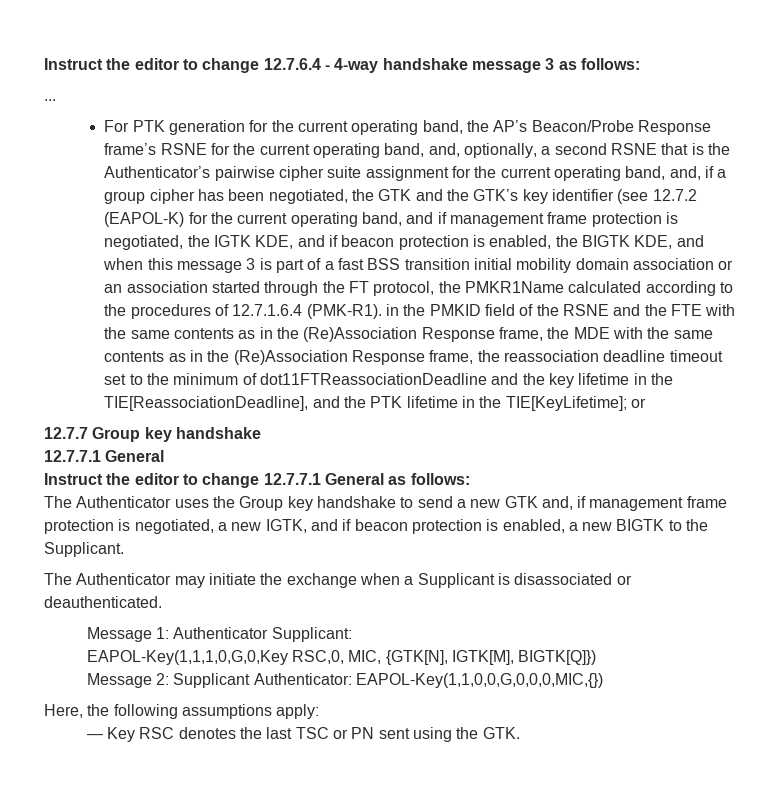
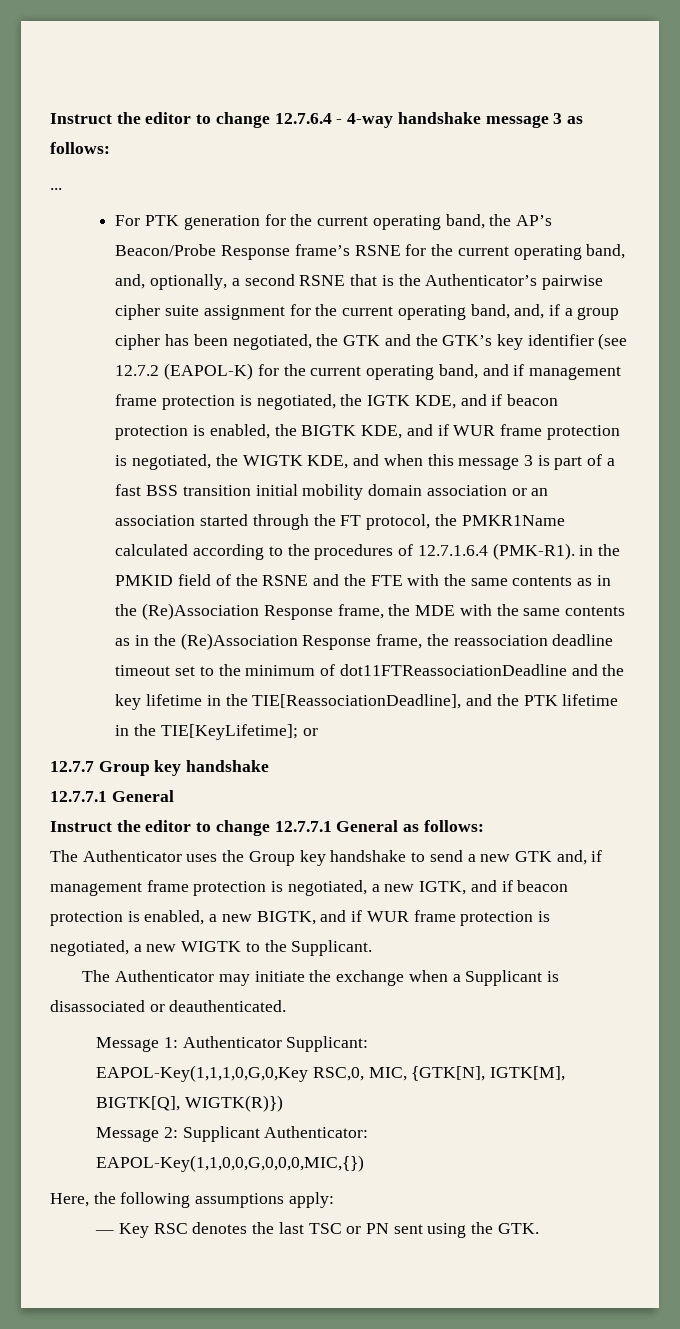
- For PTK generation for the current operating band, the AP’s Beacon/Probe Response frame’s RSNE for the current operating band, and, optionally, a second RSNE that is the Authenticator’s pairwise cipher suite assignment for the current operating band, and, if a group cipher has been negotiated, the GTK and the GTK’s key identifier (see 12.7.2 (EAPOL-K) for the current operating band, and if management frame protection is negotiated, the IGTK KDE, and if beacon protection is enabled, the BIGTK KDE, and when this message 3 is part of a fast BSS transition initial mobility domain association or an association started through the FT protocol, the PMKR1Name calculated according to the procedures of 12.7.1.6.4 (PMK-R1). in the PMKID field of the RSNE and the FTE with the same contents as in the (Re)Association Response frame, the MDE with the same contents as in the (Re)Association Response frame, the reassociation deadline timeout set to the minimum of dot11FTReassociationDeadline and the key lifetime in the TIE[ReassociationDeadline], and the PTK lifetime in the TIE[KeyLifetime];
+ For PTK generation for the current operating band, the AP’s Beacon/Probe Response frame’s RSNE for the current operating band, and, optionally, a second RSNE that is the Authenticator’s pairwise cipher suite assignment for the current operating band, and, if a group cipher has been negotiated, the GTK and the GTK’s key identifier (see 12.7.2 (EAPOL-K) for the current operating band, and if management frame protection is negotiated, the IGTK KDE, and if beacon protection is enabled, the BIGTK KDE, and if WUR frame protection is negotiated, the WIGTK KDE, and when this message 3 is part of a fast BSS transition initial mobility domain association or an association started through the FT protocol, the PMKR1Name calculated according to the procedures of 12.7.1.6.4 (PMK-R1). in the PMKID field of the RSNE and the FTE with the same contents as in the (Re)Association Response frame, the MDE with the same contents as in the (Re)Association Response frame, the reassociation deadline timeout set to the minimum of dot11FTReassociationDeadline and the key lifetime in the TIE[ReassociationDeadline], and the PTK lifetime in the TIE[KeyLifetime];
- The Authenticator uses the Group key handshake to send a new GTK and, if management frame protection is negotiated, a new IGTK, and if beacon protection is enabled, a new BIGTK to the Supplicant.
+ The Authenticator uses the Group key handshake to send a new GTK and, if management frame protection is negotiated, a new IGTK, and if beacon protection is enabled, a new BIGTK, and if WUR frame protection is negotiated, a new WIGTK to the Supplicant.
- EAPOL-Key(1,1,1,0,G,0,Key RSC,0, MIC, {GTK[N], IGTK[M], BIGTK[Q]})
+ EAPOL-Key(1,1,1,0,G,0,Key RSC,0, MIC, {GTK[N], IGTK[M], BIGTK[Q], WIGTK(R)})

